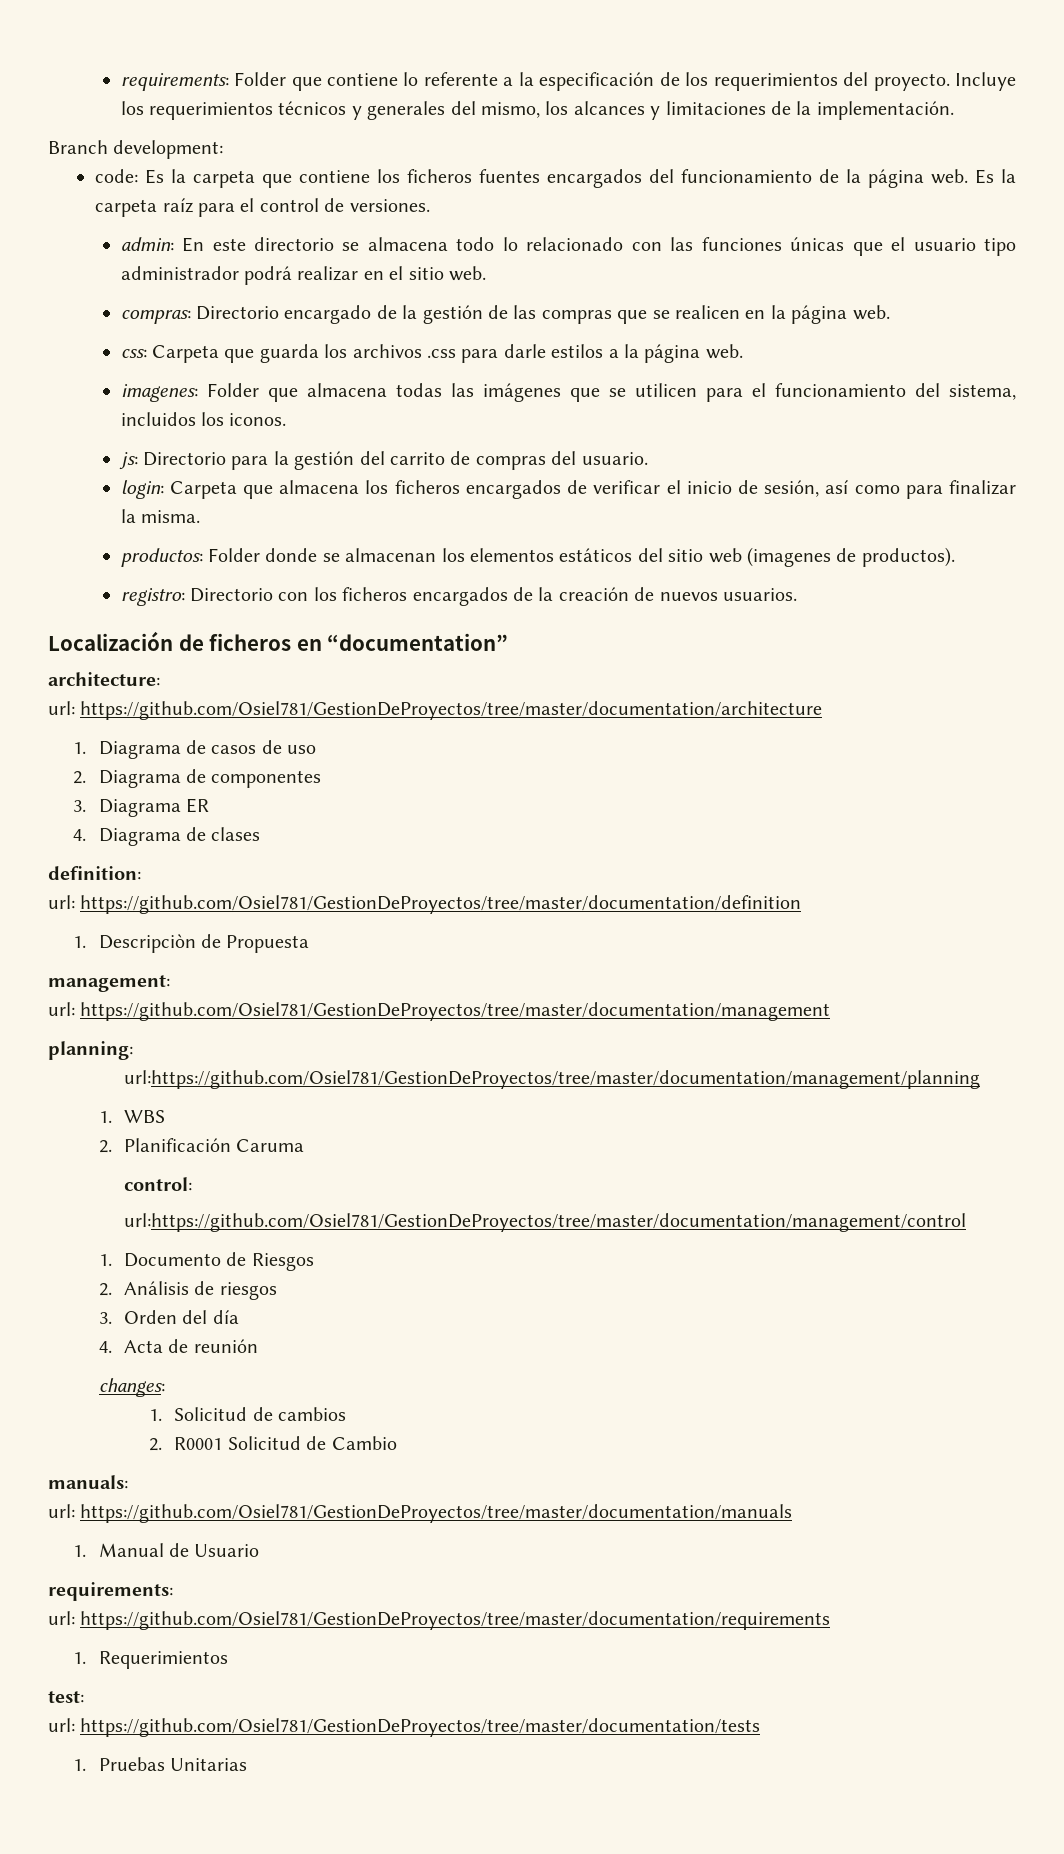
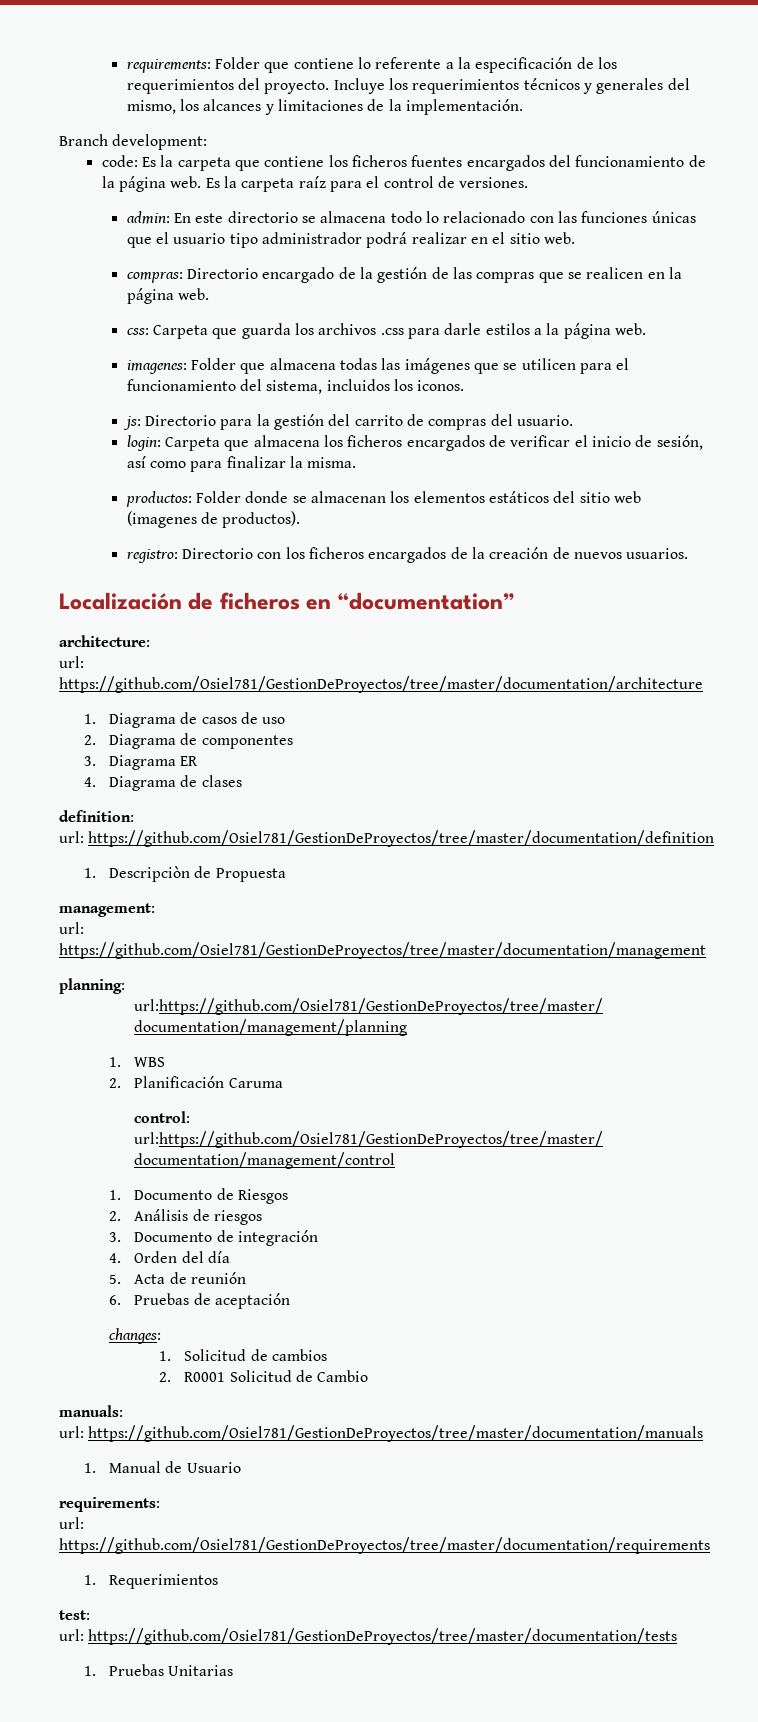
- 3. Orden del día
+ 3. Documento de integración
+ 4. Orden del día
- 4. Acta de reunión
+ 5. Acta de reunión
+ 6. Pruebas de aceptación

